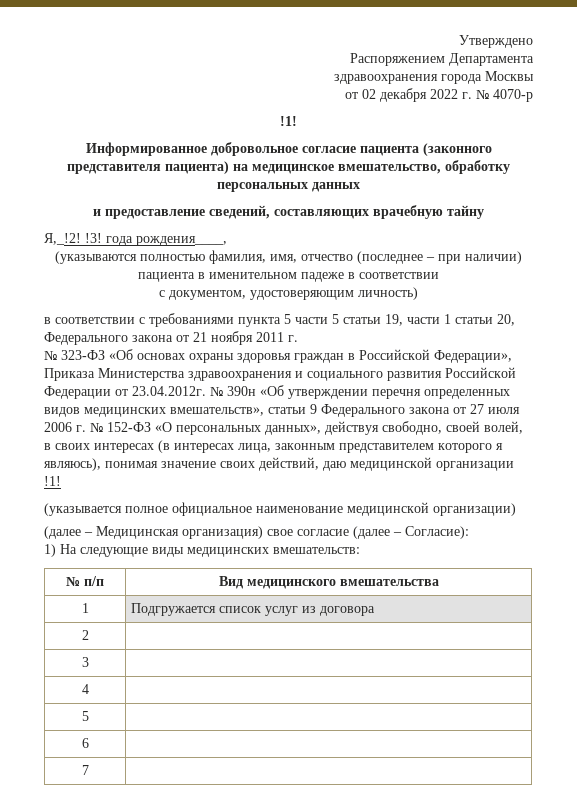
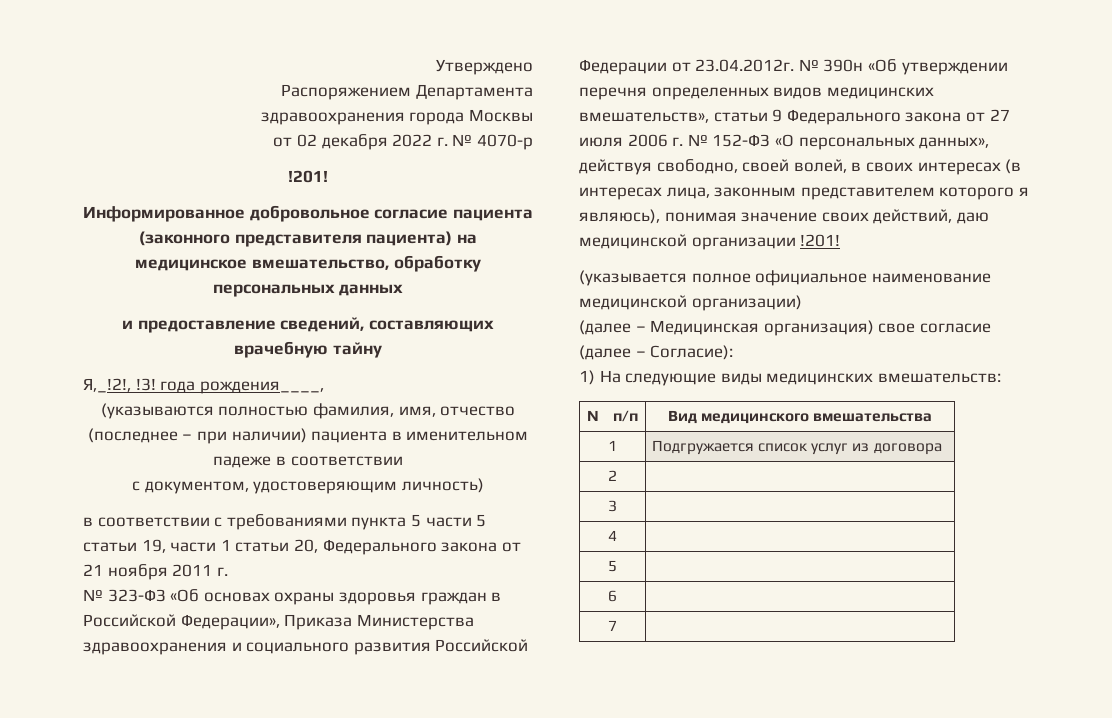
  от 02 декабря 2022 г. № 4070-р
- !1!
+ !201!
- Я,_!2! !3! года рождения____,
+ Я,_!2!, !3! года рождения____,
- № 323-ФЗ «Об основах охраны здоровья граждан в Российской Федерации», Приказа Министерства здравоохранения и социального развития Российской Федерации от 23.04.2012г. № 390н «Об утверждении перечня определенных видов медицинских вмешательств», статьи 9 Федерального закона от 27 июля 2006 г. № 152-ФЗ «О персональных данных», действуя свободно, своей волей, в своих интересах (в интересах лица, законным представителем которого я являюсь), понимая значение своих действий, даю медицинской организации !1!
+ № 323-ФЗ «Об основах охраны здоровья граждан в Российской Федерации», Приказа Министерства здравоохранения и социального развития Российской Федерации от 23.04.2012г. № 390н «Об утверждении перечня определенных видов медицинских вмешательств», статьи 9 Федерального закона от 27 июля 2006 г. № 152-ФЗ «О персональных данных», действуя свободно, своей волей, в своих интересах (в интересах лица, законным представителем которого я являюсь), понимая значение своих действий, даю медицинской организации !201!

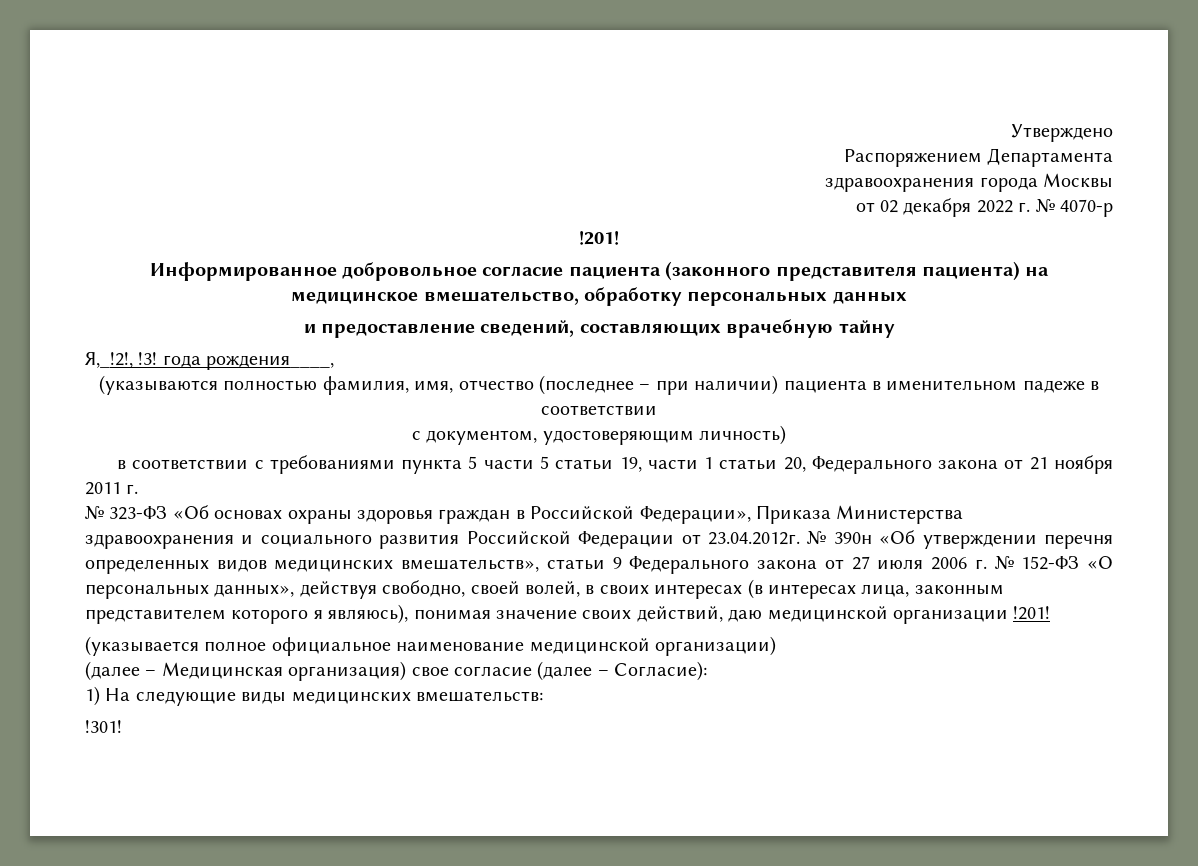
- № п/п | Вид медицинского вмешательства
- 1 | Подгружается список услуг из договора
- 2 |
- 3 |
- 4 |
- 5 |
- 6 |
- 7 |
+ !301!

